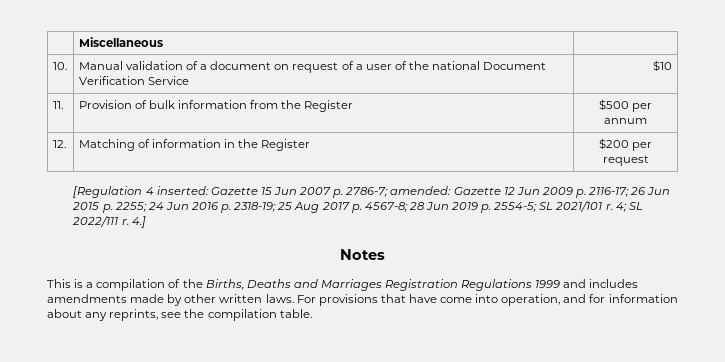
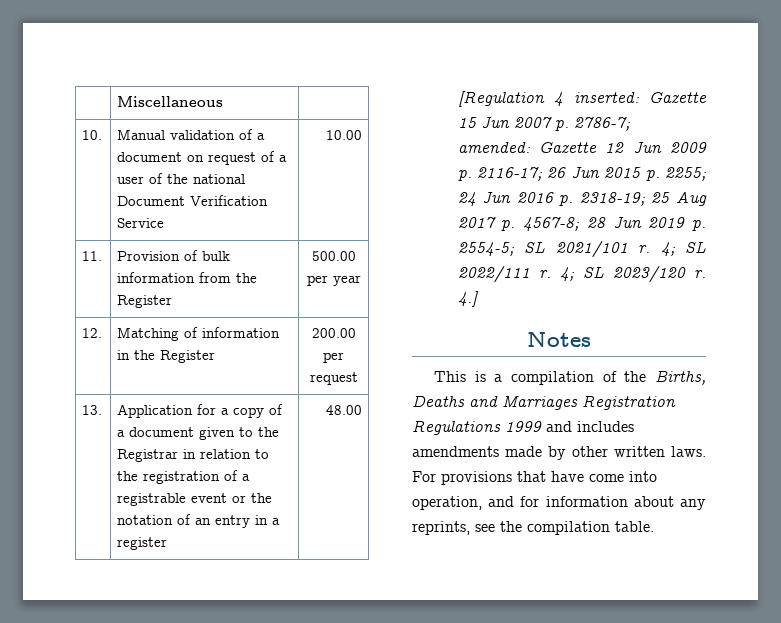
- 10. | Manual validation of a document on request of a user of the national Document Verification Service | $10
+ 10. | Manual validation of a document on request of a user of the national Document Verification Service | 10.00
- 11. | Provision of bulk information from the Register | $500 per annum
+ 11. | Provision of bulk information from the Register | 500.00 per year
- 12. | Matching of information in the Register | $200 per request
+ 12. | Matching of information in the Register | 200.00 per request
+ 13. | Application for a copy of a document given to the Registrar in relation to the registration of a registrable event or the notation of an entry in a register | 48.00
+ 4; SL 2023/120 r.

